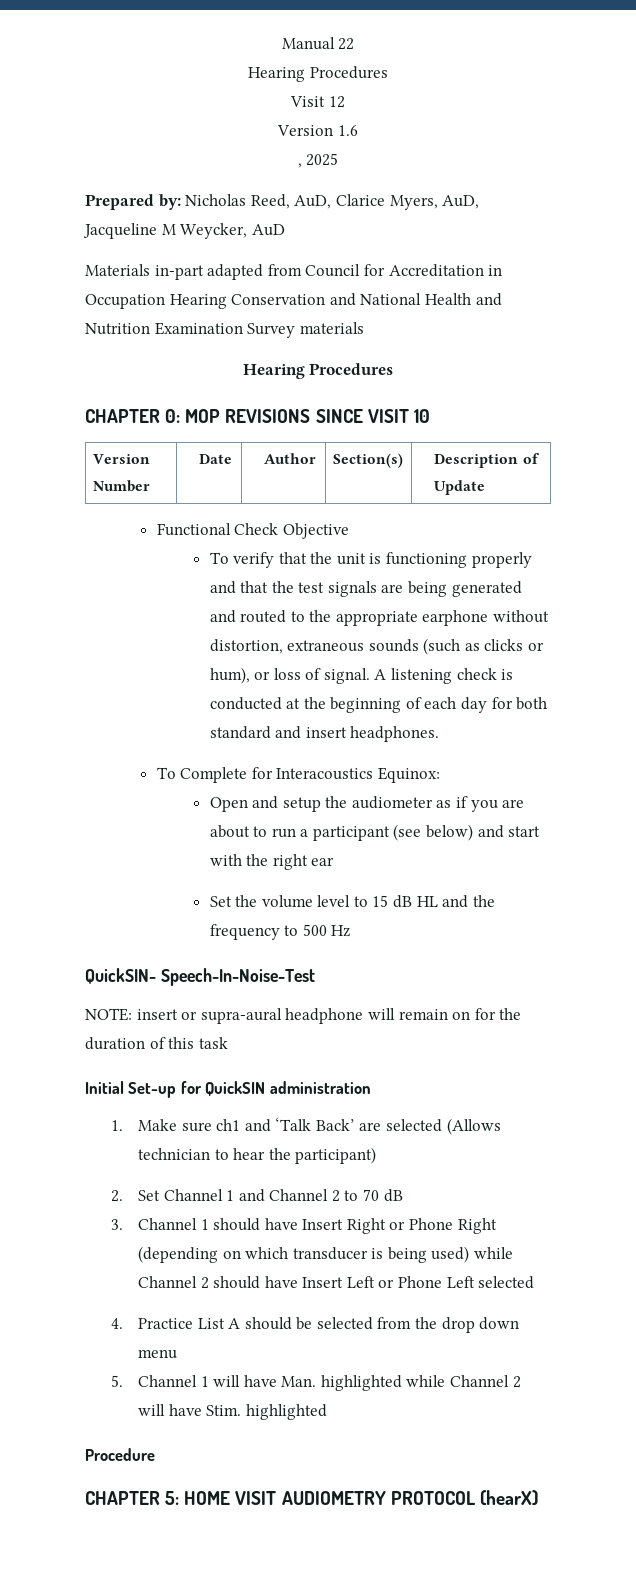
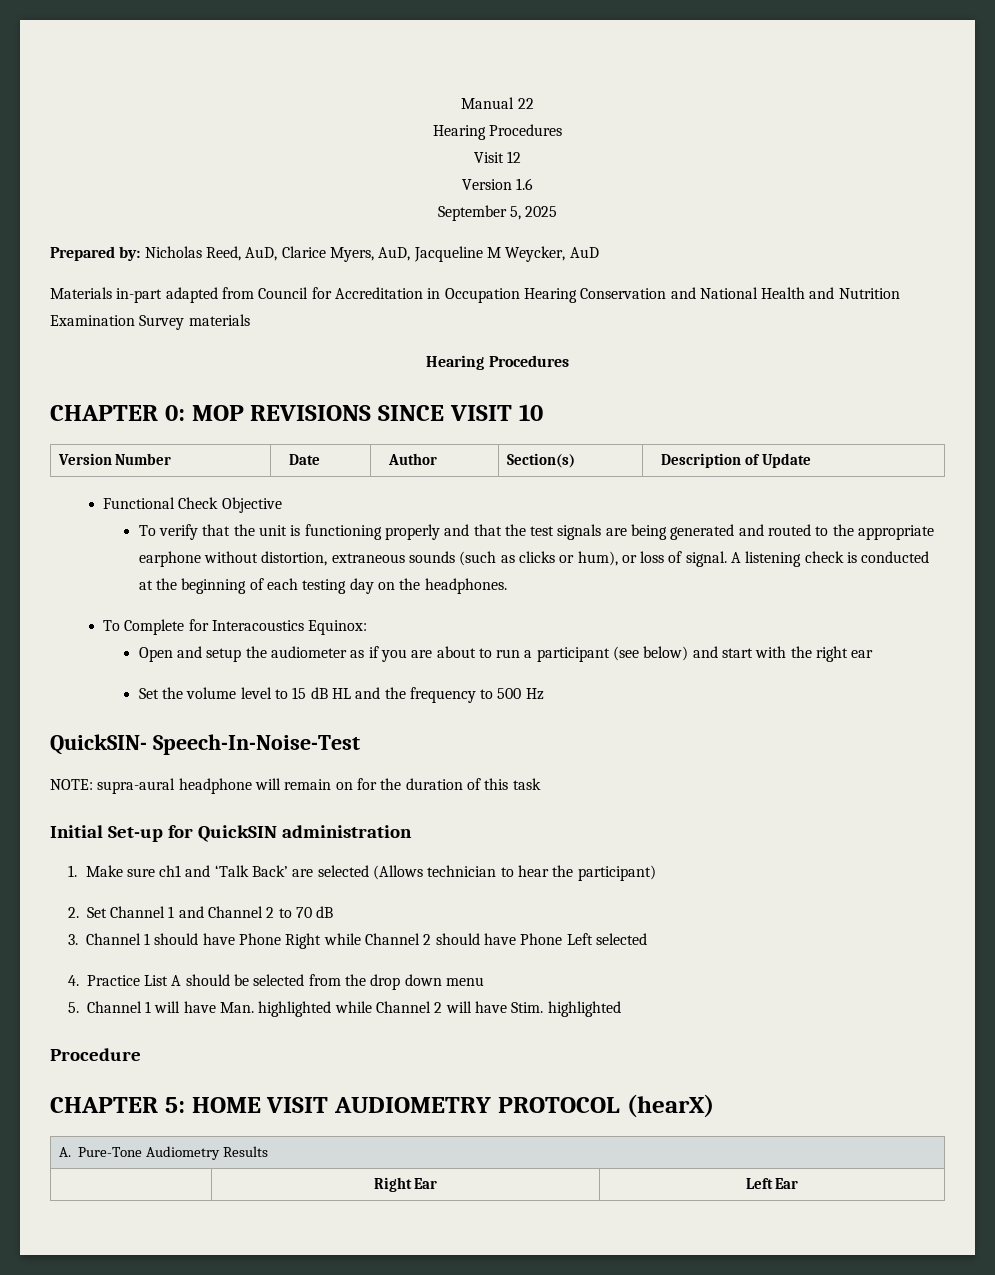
- , 2025
+ September 5, 2025
- A listening check is conducted at the beginning of each day for both standard and insert headphones.
+ A listening check is conducted at the beginning of each testing day on the headphones.
- NOTE: insert or supra-aural headphone will remain on for the duration of this task
+ NOTE: supra-aural headphone will remain on for the duration of this task
- 3. Channel 1 should have Insert Right or Phone Right (depending on which transducer is being used) while Channel 2 should have Insert Left or Phone Left selected
+ 3. Channel 1 should have Phone Right while Channel 2 should have Phone Left selected
+ A. Pure-Tone Audiometry Results
+ | Right Ear | Left Ear

